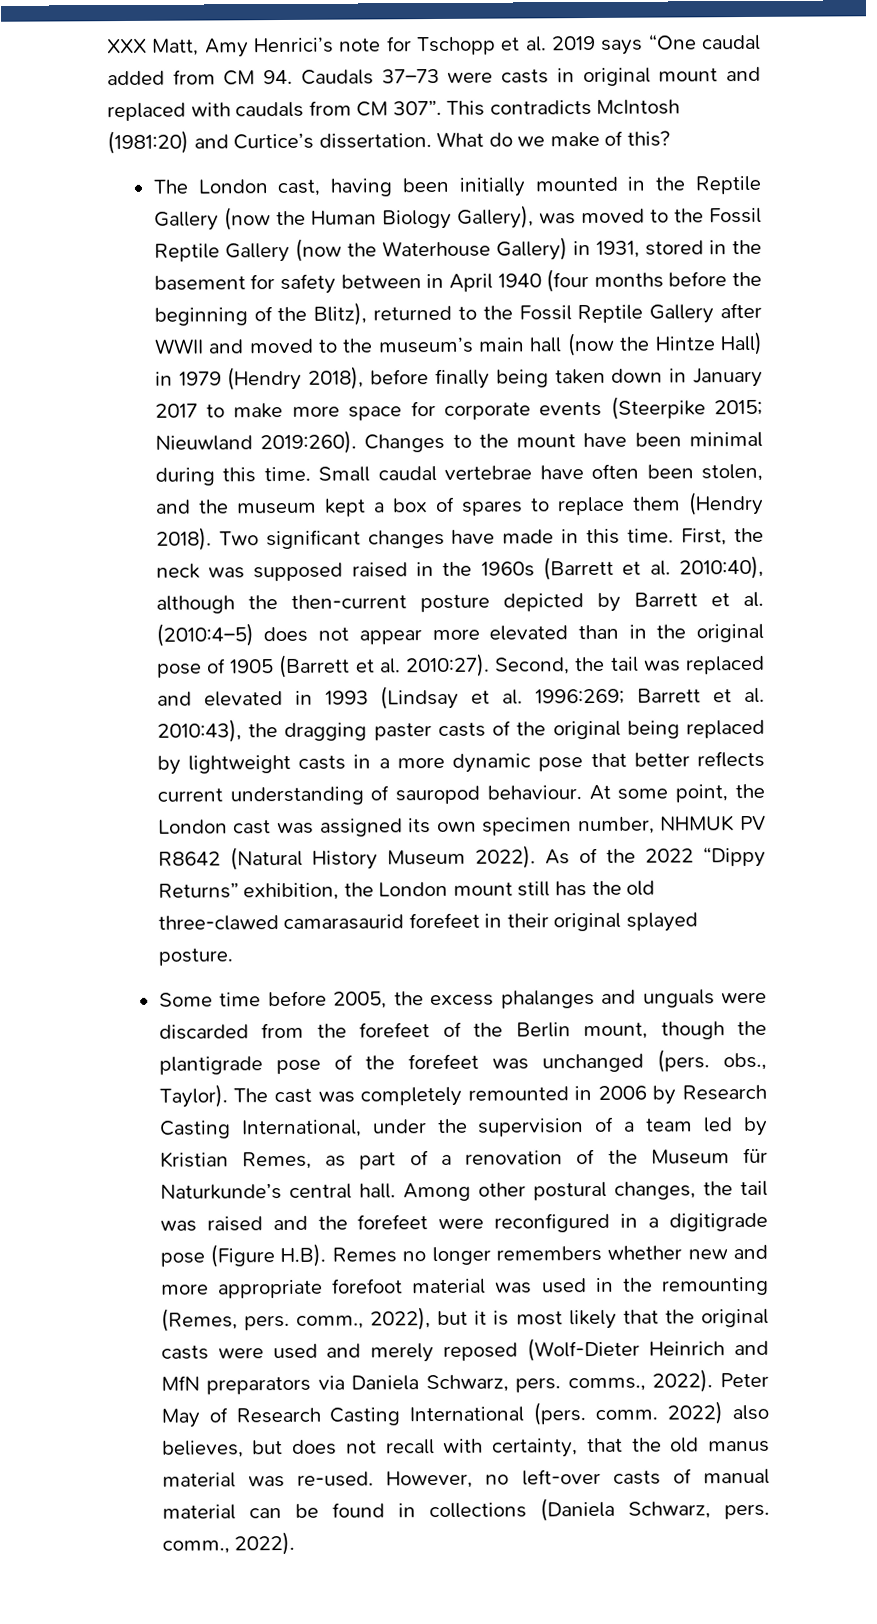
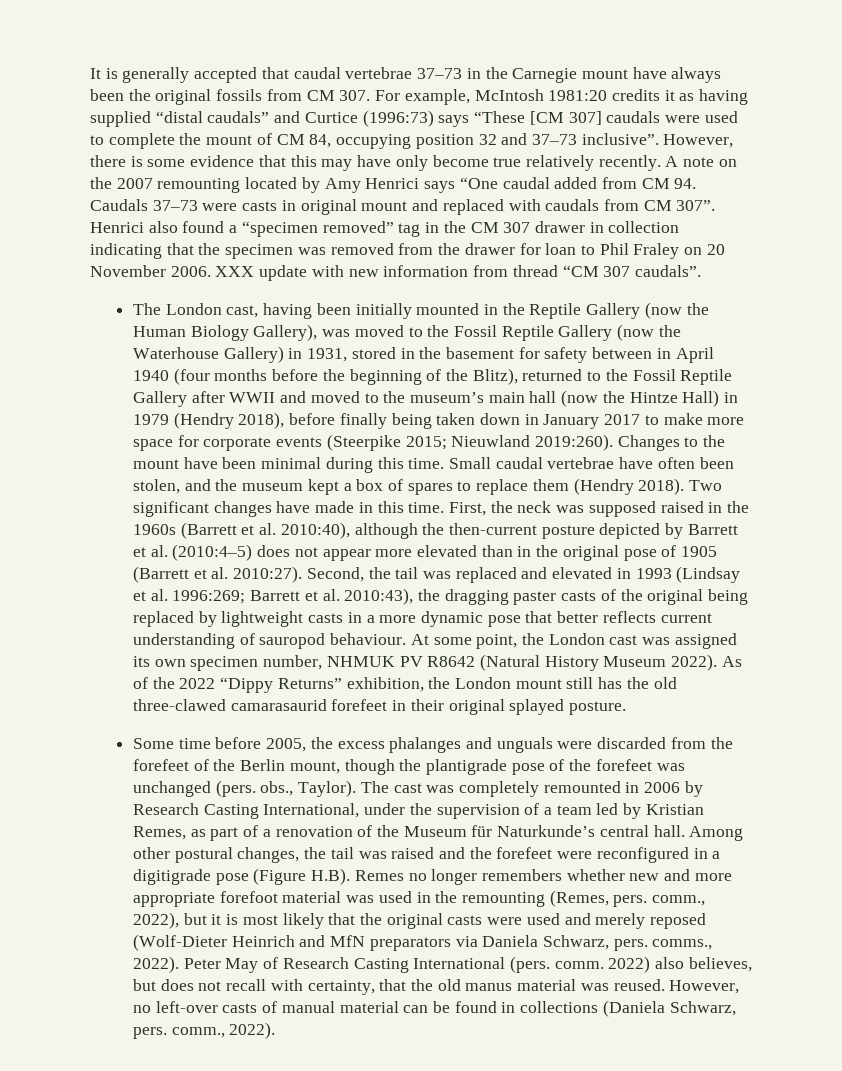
- XXX Matt, Amy Henrici’s note for Tschopp et al. 2019 says “One caudal added from CM 94. Caudals 37–73 were casts in original mount and replaced with caudals from CM 307”.
+ It is generally accepted that caudal vertebrae 37–73 in the Carnegie mount have always been the original fossils from CM 307. For example, McIntosh 1981:20 credits it as having supplied “distal caudals” and Curtice (1996:73) says “These [CM 307] caudals were used to complete the mount of CM 84, occupying position 32 and 37–73 inclusive”. However, there is some evidence that this may have only become true relatively recently. A note on the 2007 remounting located by Amy Henrici says “One caudal added from CM 94. Caudals 37–73 were casts in original mount and replaced with caudals from CM 307”.
- This contradicts McIntosh (1981:20) and Curtice’s dissertation. What do we make of this?
+ Henrici also found a “specimen removed” tag in the CM 307 drawer in collection indicating that the specimen was removed from the drawer for loan to Phil Fraley on 20 November 2006. XXX update with new information from thread “CM 307 caudals”.
- 2022) also believes, but does not recall with certainty, that the old manus material was re-used.
+ 2022) also believes, but does not recall with certainty, that the old manus material was reused.

